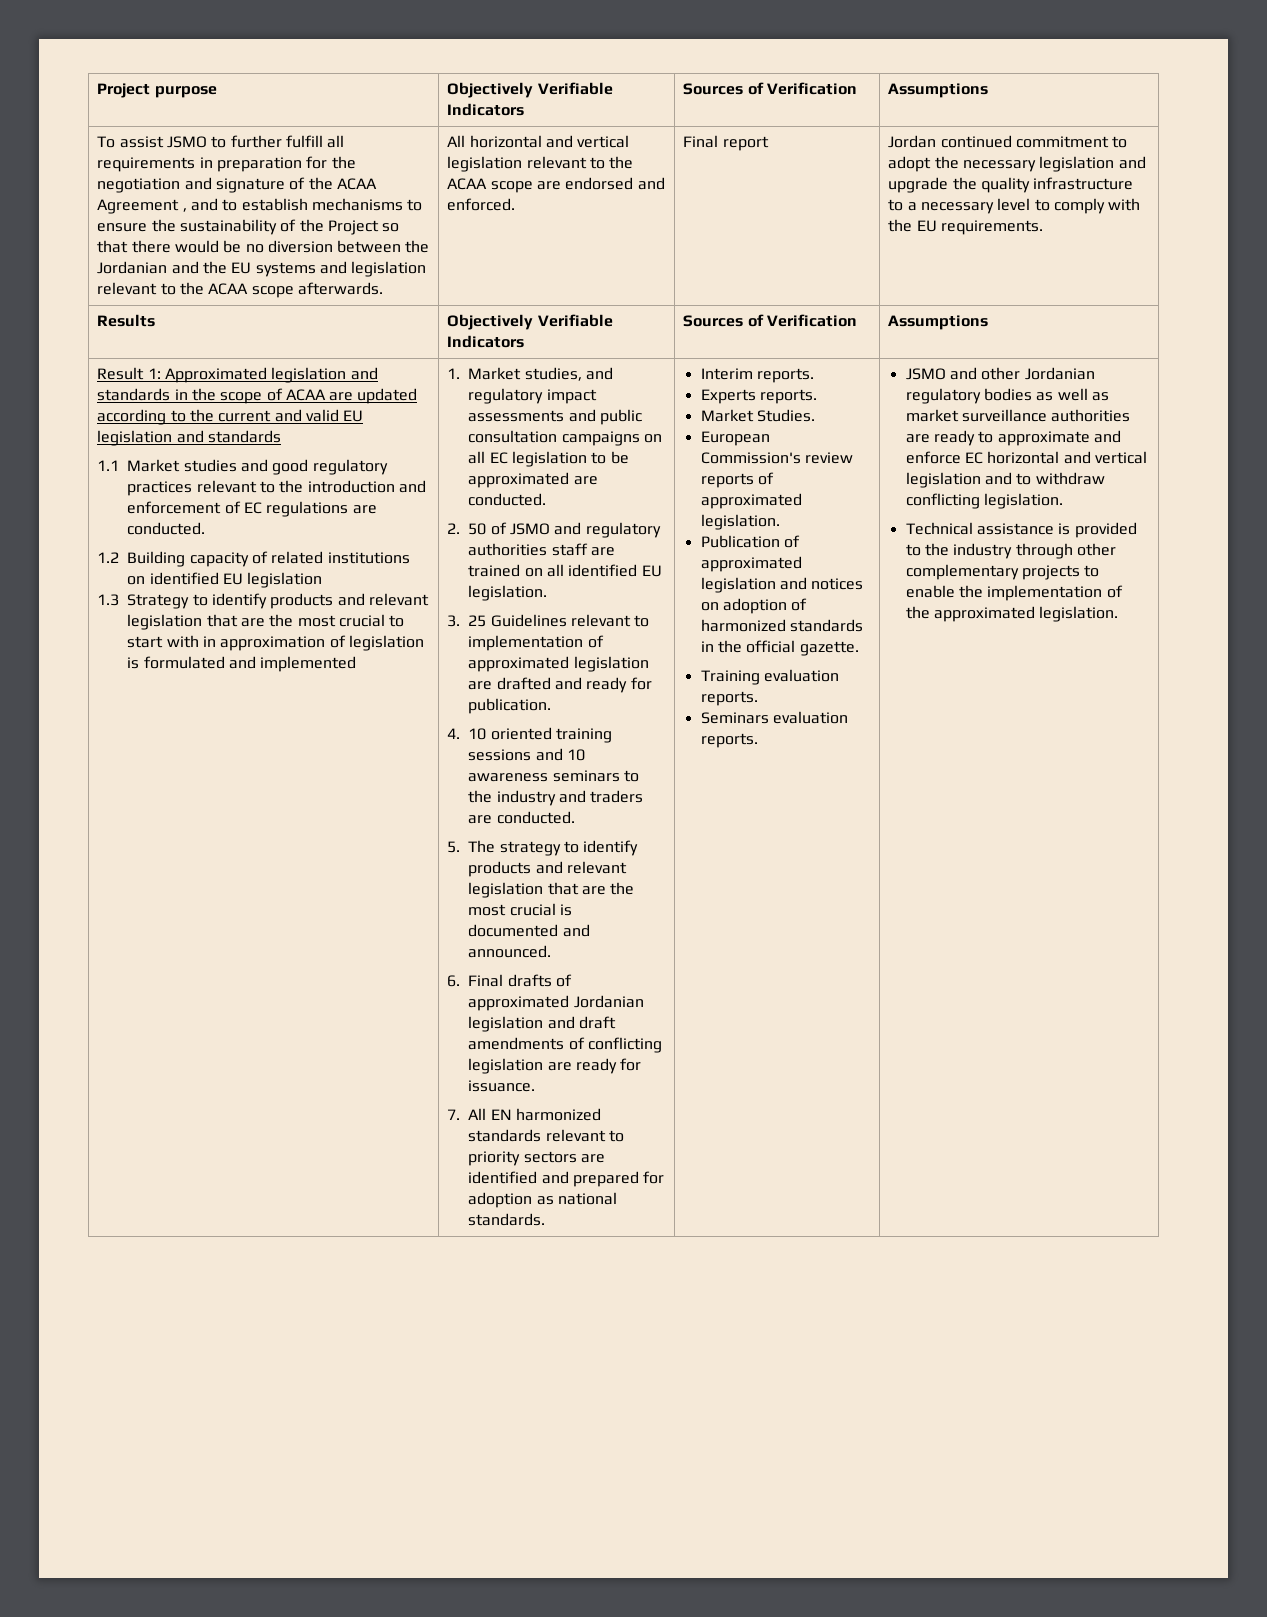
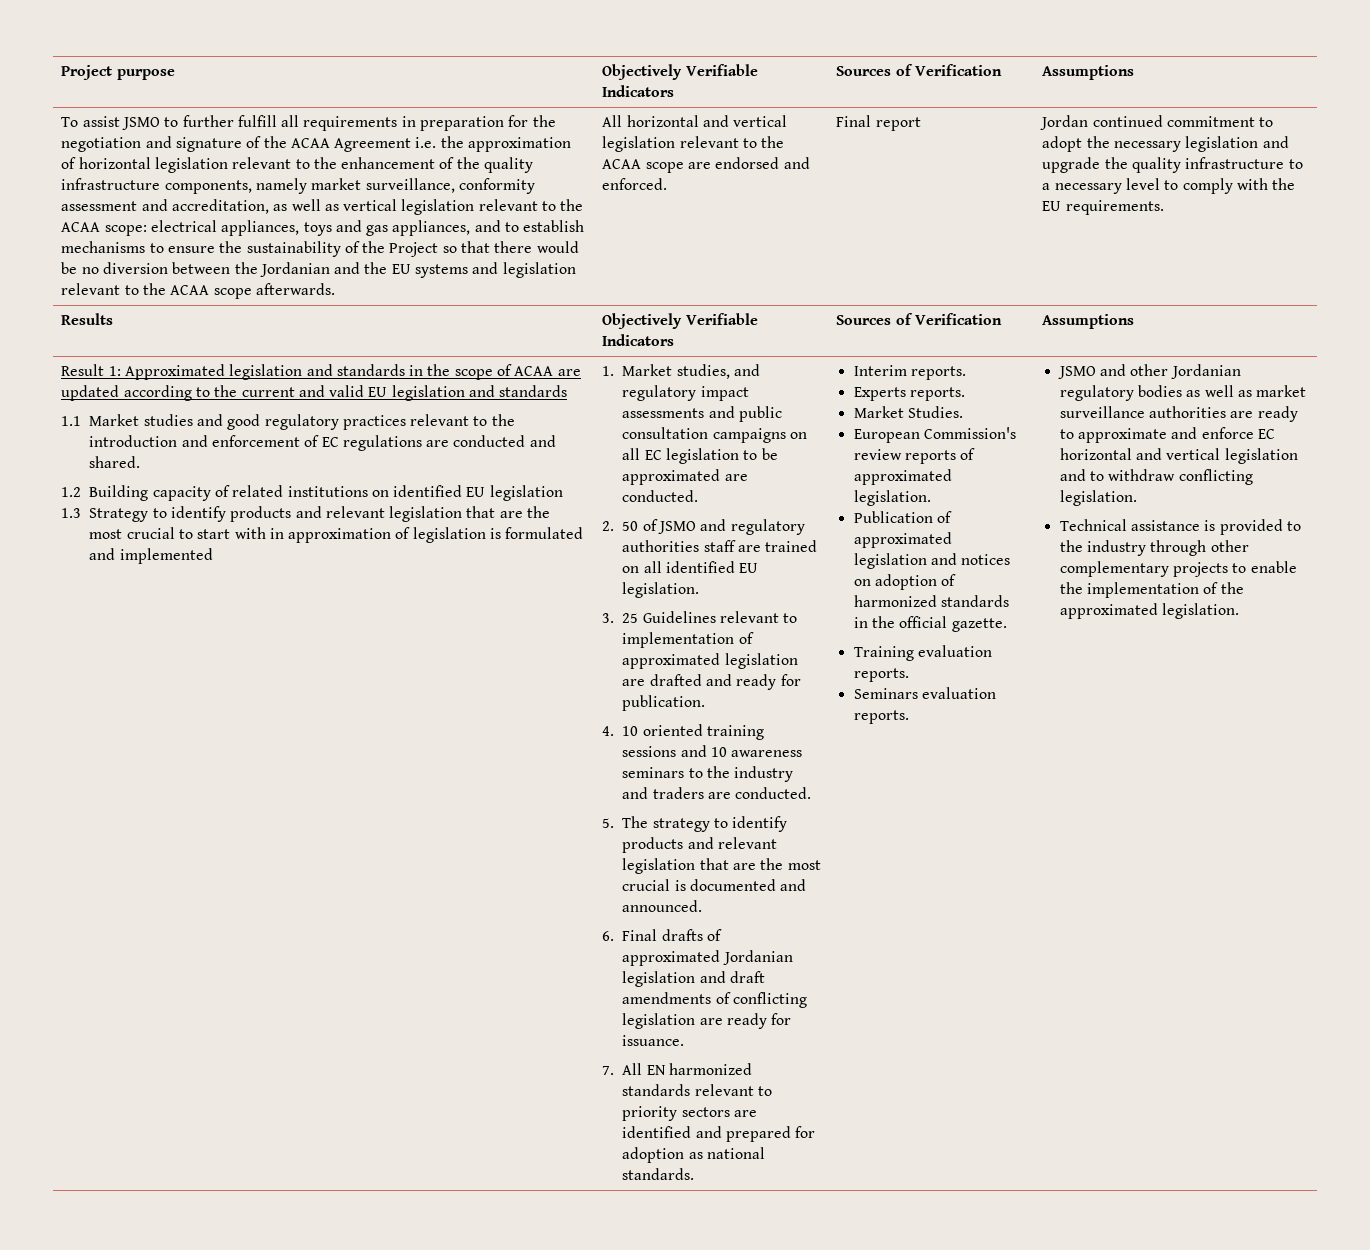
- To assist JSMO to further fulfill all requirements in preparation for the negotiation and signature of the ACAA Agreement , and to establish mechanisms to ensure the sustainability of the Project so that there would be no diversion between the Jordanian and the EU systems and legislation relevant to the ACAA scope afterwards.
+ To assist JSMO to further fulfill all requirements in preparation for the negotiation and signature of the ACAA Agreement i.e. the approximation of horizontal legislation relevant to the enhancement of the quality infrastructure components, namely market surveillance, conformity assessment and accreditation, as well as vertical legislation relevant to the ACAA scope: electrical appliances, toys and gas appliances, and to establish mechanisms to ensure the sustainability of the Project so that there would be no diversion between the Jordanian and the EU systems and legislation relevant to the ACAA scope afterwards.
- 1.1 Market studies and good regulatory practices relevant to the introduction and enforcement of EC regulations are conducted.
+ 1.1 Market studies and good regulatory practices relevant to the introduction and enforcement of EC regulations are conducted and shared.

